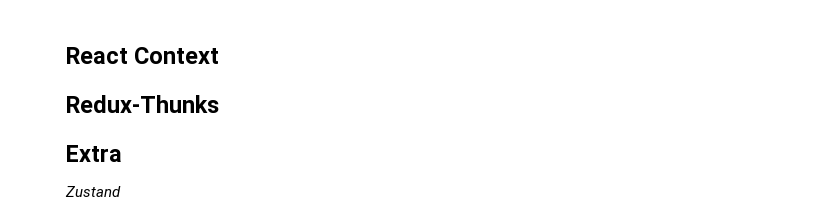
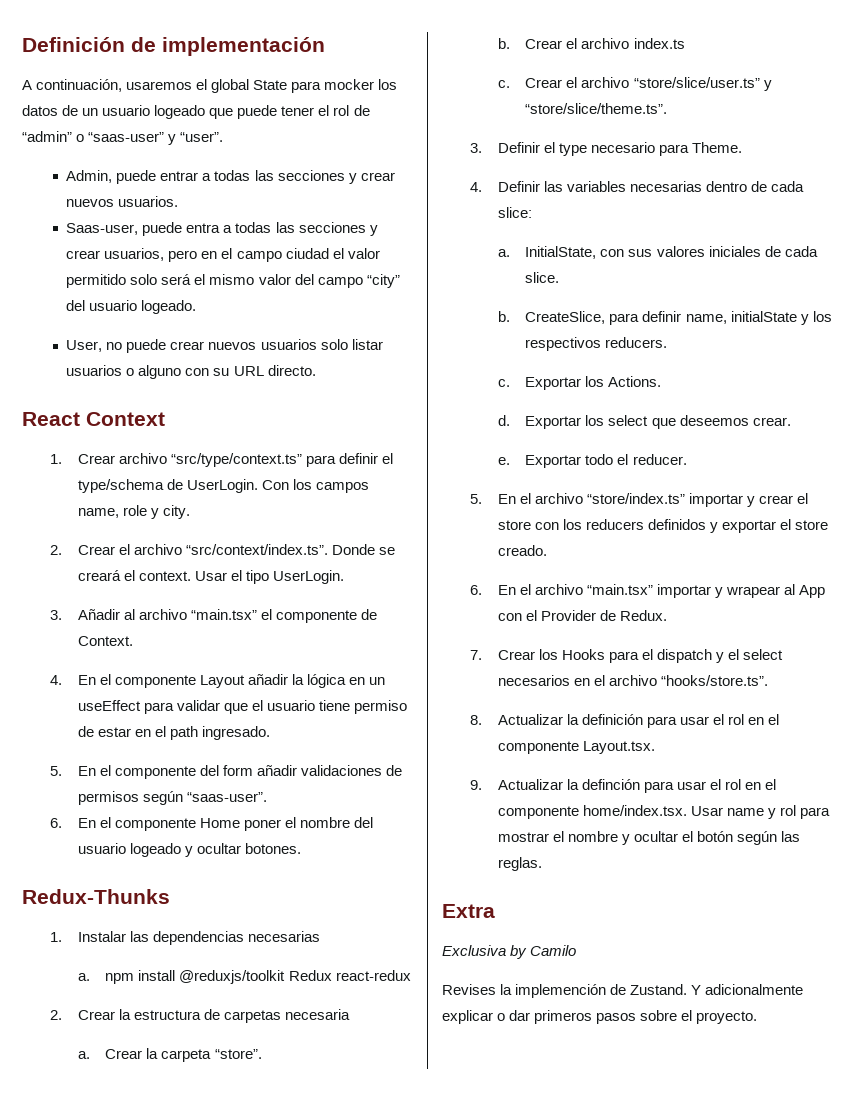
+ Definición de implementación
+ A continuación, usaremos el global State para mocker los datos de un usuario logeado que puede tener el rol de “admin” o “saas-user” y “user”.
+ Admin, puede entrar a todas las secciones y crear nuevos usuarios.
+ Saas-user, puede entra a todas las secciones y crear usuarios, pero en el campo ciudad el valor permitido solo será el mismo valor del campo “city” del usuario logeado.
+ User, no puede crear nuevos usuarios solo listar usuarios o alguno con su URL directo.
  React Context
+ 1. Crear archivo “src/type/context.ts” para definir el type/schema de UserLogin. Con los campos name, role y city.
+ 2. Crear el archivo “src/context/index.ts”. Donde se creará el context. Usar el tipo UserLogin.
+ 3. Añadir al archivo “main.tsx” el componente de Context.
+ 4. En el componente Layout añadir la lógica en un useEffect para validar que el usuario tiene permiso de estar en el path ingresado.
+ 5. En el componente del form añadir validaciones de permisos según “saas-user”.
+ 6. En el componente Home poner el nombre del usuario logeado y ocultar botones.
  Redux-Thunks
+ 1. Instalar las dependencias necesarias
+ a. npm install @reduxjs/toolkit Redux react-redux
+ 2. Crear la estructura de carpetas necesaria
+ a. Crear la carpeta “store”.
+ b. Crear el archivo index.ts
+ c. Crear el archivo “store/slice/user.ts” y “store/slice/theme.ts”.
+ 3. Definir el type necesario para Theme.
+ 4. Definir las variables necesarias dentro de cada slice:
+ a. InitialState, con sus valores iniciales de cada slice.
+ b. CreateSlice, para definir name, initialState y los respectivos reducers.
+ c. Exportar los Actions.
+ d. Exportar los select que deseemos crear.
+ e. Exportar todo el reducer.
+ 5. En el archivo “store/index.ts” importar y crear el store con los reducers definidos y exportar el store creado.
+ 6. En el archivo “main.tsx” importar y wrapear al App con el Provider de Redux.
+ 7. Crear los Hooks para el dispatch y el select necesarios en el archivo “hooks/store.ts”.
+ 8. Actualizar la definición para usar el rol en el componente Layout.tsx.
+ 9. Actualizar la definción para usar el rol en el componente home/index.tsx. Usar name y rol para mostrar el nombre y ocultar el botón según las reglas.
  Extra
- Zustand
+ Exclusiva by Camilo
+ Revises la implemención de Zustand. Y adicionalmente explicar o dar primeros pasos sobre el proyecto.

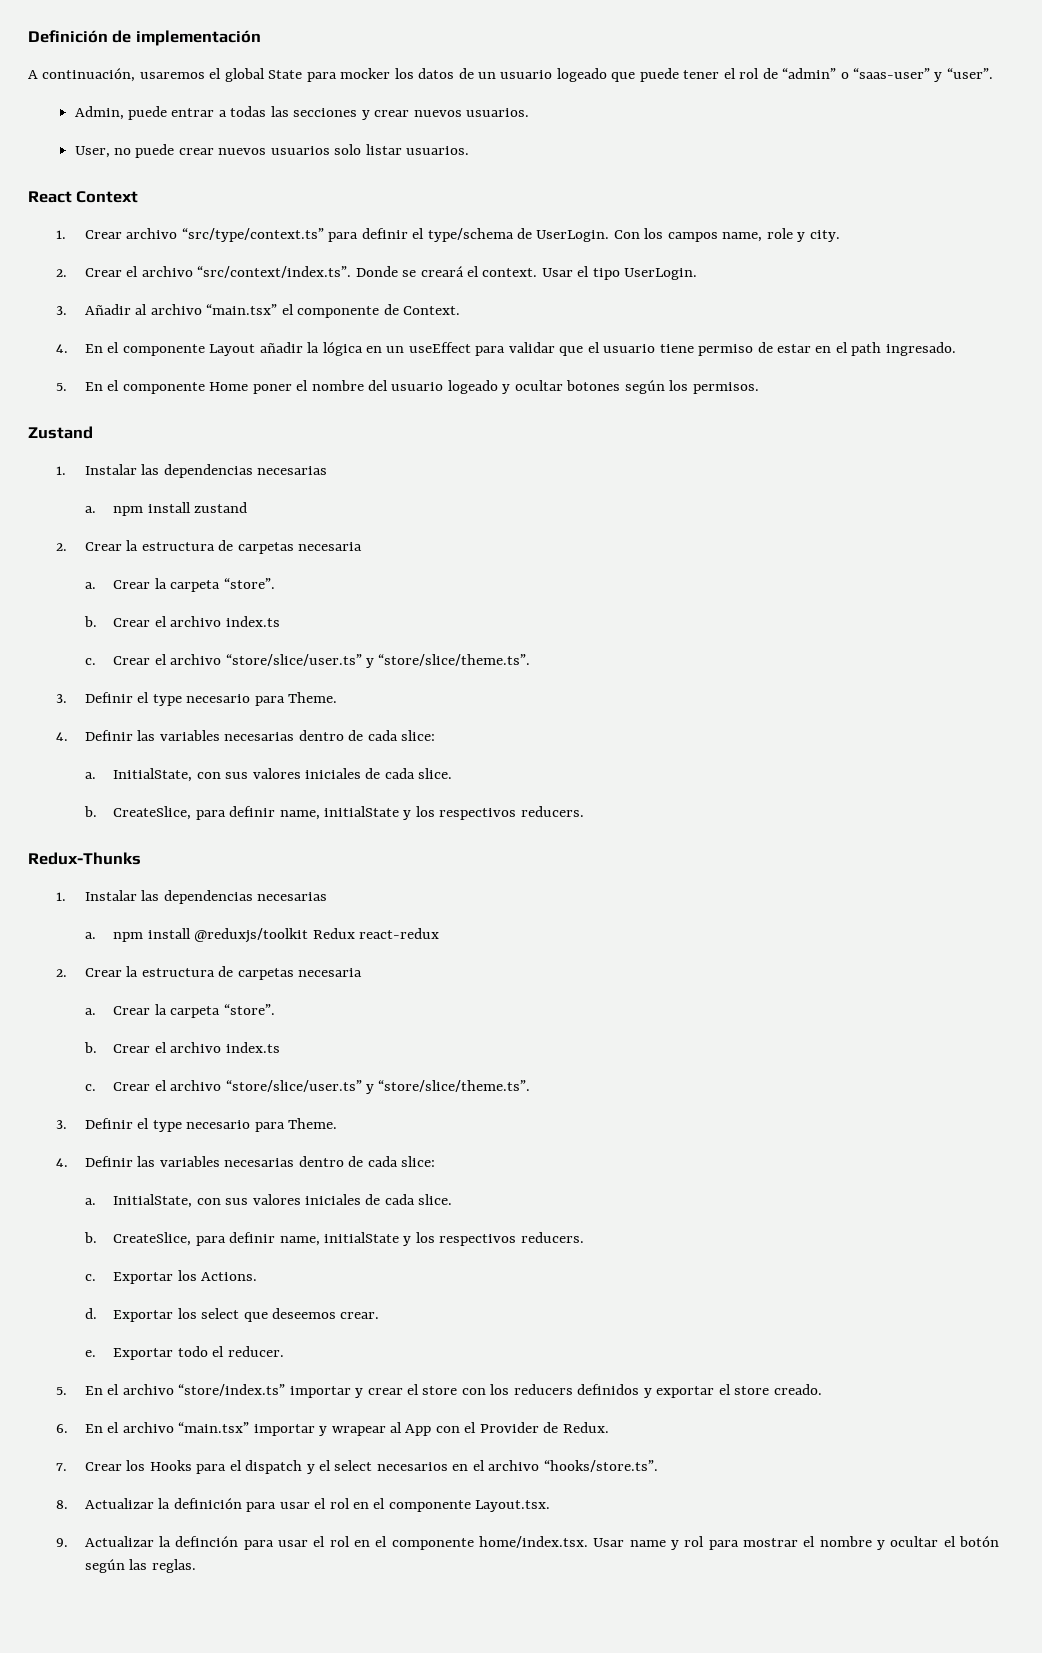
- Saas-user, puede entra a todas las secciones y crear usuarios, pero en el campo ciudad el valor permitido solo será el mismo valor del campo “city” del usuario logeado.
- User, no puede crear nuevos usuarios solo listar usuarios o alguno con su URL directo.
+ User, no puede crear nuevos usuarios solo listar usuarios.
- 5. En el componente del form añadir validaciones de permisos según “saas-user”.
- 6. En el componente Home poner el nombre del usuario logeado y ocultar botones.
+ 5. En el componente Home poner el nombre del usuario logeado y ocultar botones según los permisos.
+ Zustand
+ 1. Instalar las dependencias necesarias
+ a. npm install zustand
+ 2. Crear la estructura de carpetas necesaria
+ a. Crear la carpeta “store”.
+ b. Crear el archivo index.ts
+ c. Crear el archivo “store/slice/user.ts” y “store/slice/theme.ts”.
+ 3. Definir el type necesario para Theme.
+ 4. Definir las variables necesarias dentro de cada slice:
+ a. InitialState, con sus valores iniciales de cada slice.
+ b. CreateSlice, para definir name, initialState y los respectivos reducers.
- Extra
- Exclusiva by Camilo
- Revises la implemención de Zustand. Y adicionalmente explicar o dar primeros pasos sobre el proyecto.

